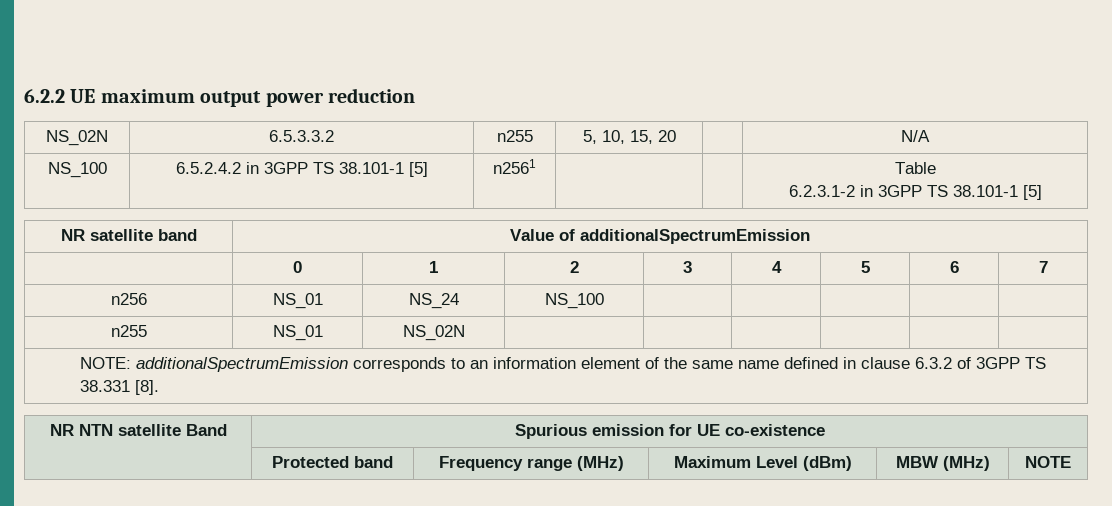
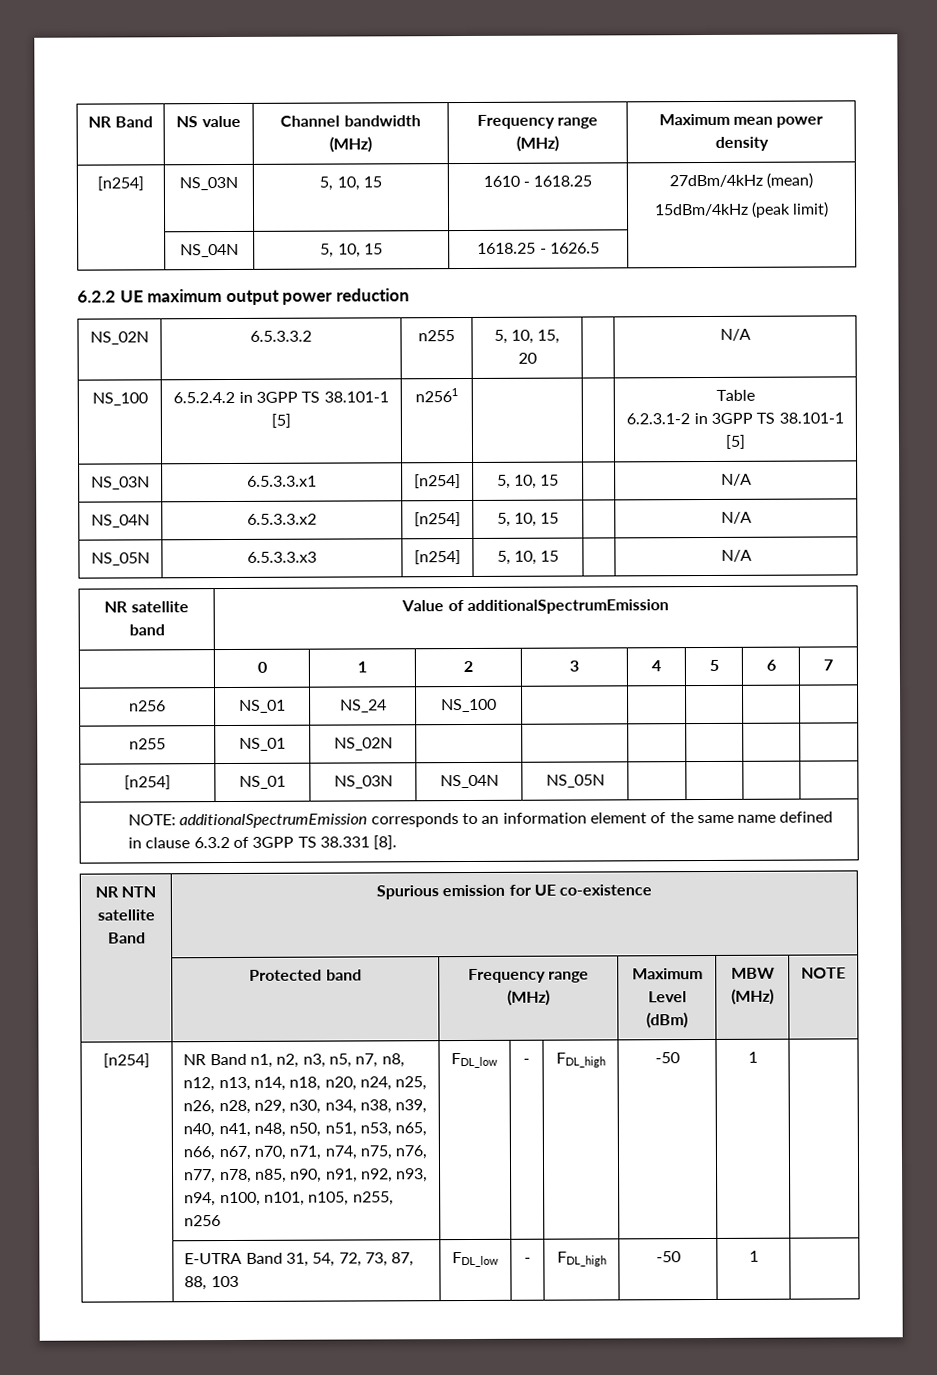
+ NR Band | NS value | Channel bandwidth (MHz) | Frequency range (MHz) | Maximum mean power density
+ [n254] | NS_03N | 5, 10, 15 | 1610 - 1618.25 | 27dBm/4kHz (mean)
+ 15dBm/4kHz (peak limit)
+ | NS_04N | 5, 10, 15 | 1618.25 - 1626.5 |
+ NS_03N | 6.5.3.3.x1 | [n254] | 5, 10, 15 | | N/A
+ NS_04N | 6.5.3.3.x2 | [n254] | 5, 10, 15 | | N/A
+ NS_05N | 6.5.3.3.x3 | [n254] | 5, 10, 15 | | N/A
+ [n254] | NS_01 | NS_03N | NS_04N | NS_05N | | | |
+ [n254] | NR Band n1, n2, n3, n5, n7, n8, n12, n13, n14, n18, n20, n24, n25, n26, n28, n29, n30, n34, n38, n39, n40, n41, n48, n50, n51, n53, n65, n66, n67, n70, n71, n74, n75, n76, n77, n78, n85, n90, n91, n92, n93, n94, n100, n101, n105, n255, n256 | FDL_low | - | FDL_high | -50 | 1 |
+ | E-UTRA Band 31, 54, 72, 73, 87, 88, 103 | FDL_low | - | FDL_high | -50 | 1 |

